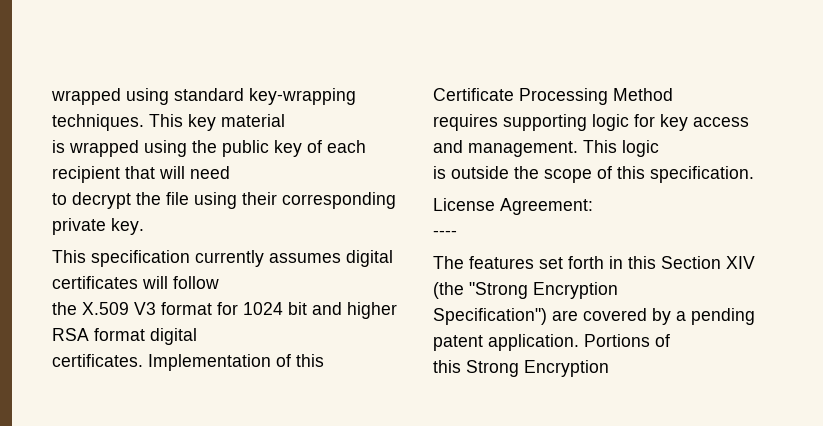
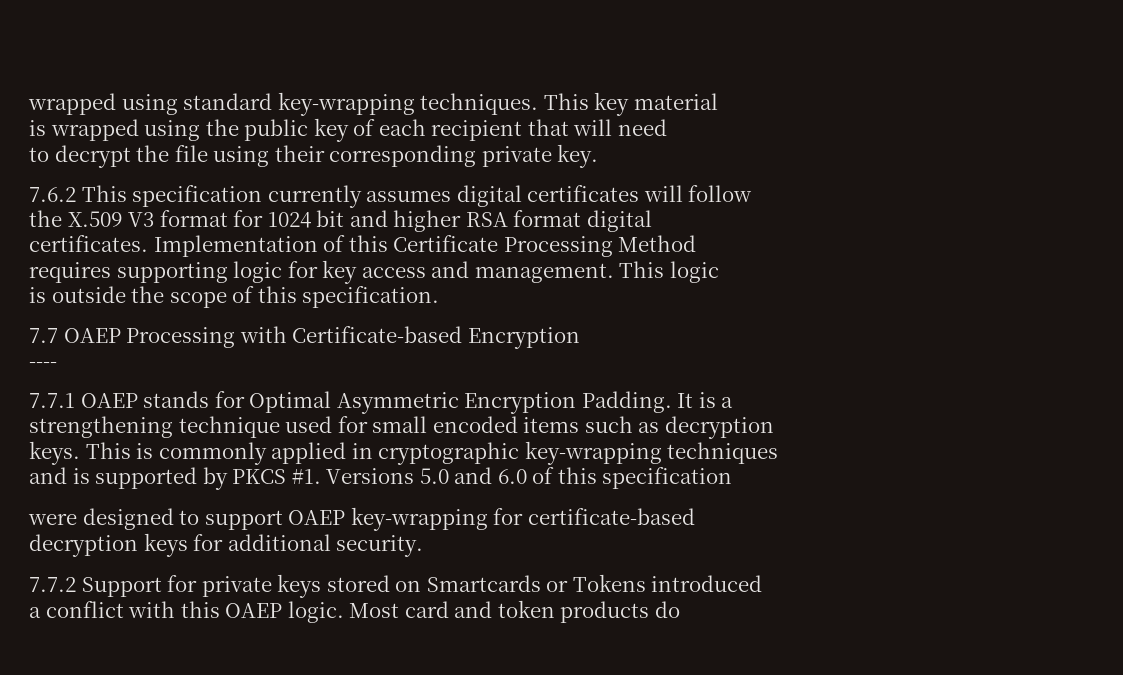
- This specification currently assumes digital certificates will follow
+ 7.6.2 This specification currently assumes digital certificates will follow
- License Agreement:
+ 7.7 OAEP Processing with Certificate-based Encryption
  ----
- The features set forth in this Section XIV (the "Strong Encryption
- Specification") are covered by a pending patent application. Portions of
- this Strong Encryption
+ 7.7.1 OAEP stands for Optimal Asymmetric Encryption Padding. It is a
+ strengthening technique used for small encoded items such as decryption
+ keys. This is commonly applied in cryptographic key-wrapping techniques
+ and is supported by PKCS #1. Versions 5.0 and 6.0 of this specification
+ were designed to support OAEP key-wrapping for certificate-based
+ decryption keys for additional security.
+ 7.7.2 Support for private keys stored on Smartcards or Tokens introduced
+ a conflict with this OAEP logic. Most card and token products do

